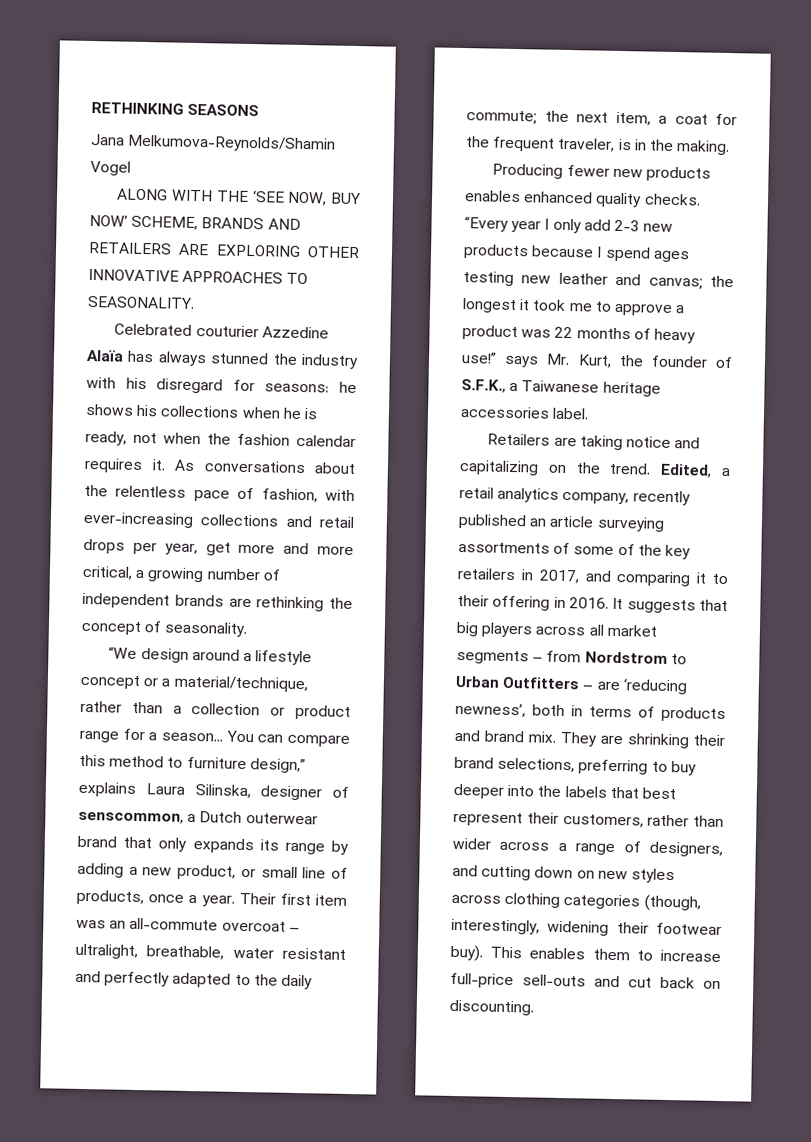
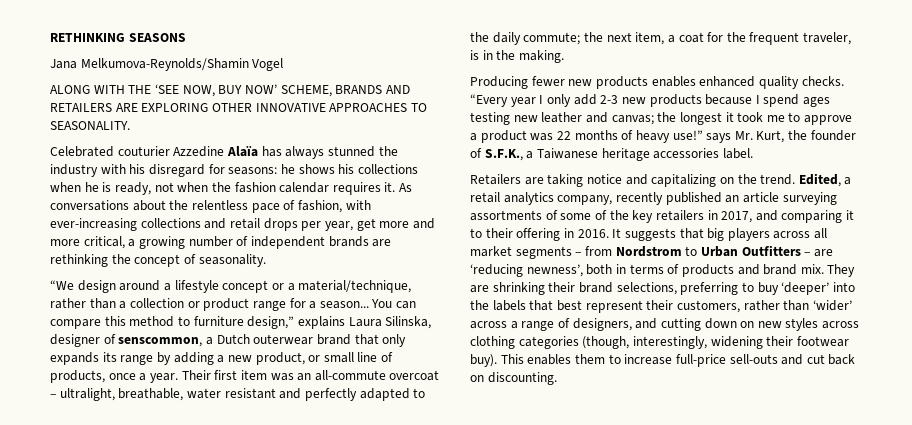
- They are shrinking their brand selections, preferring to buy deeper into the labels that best represent their customers, rather than wider across a range of designers, and cutting down on new styles across clothing categories (though, interestingly, widening their footwear buy).
+ They are shrinking their brand selections, preferring to buy ‘deeper’ into the labels that best represent their customers, rather than ‘wider’ across a range of designers, and cutting down on new styles across clothing categories (though, interestingly, widening their footwear buy).

